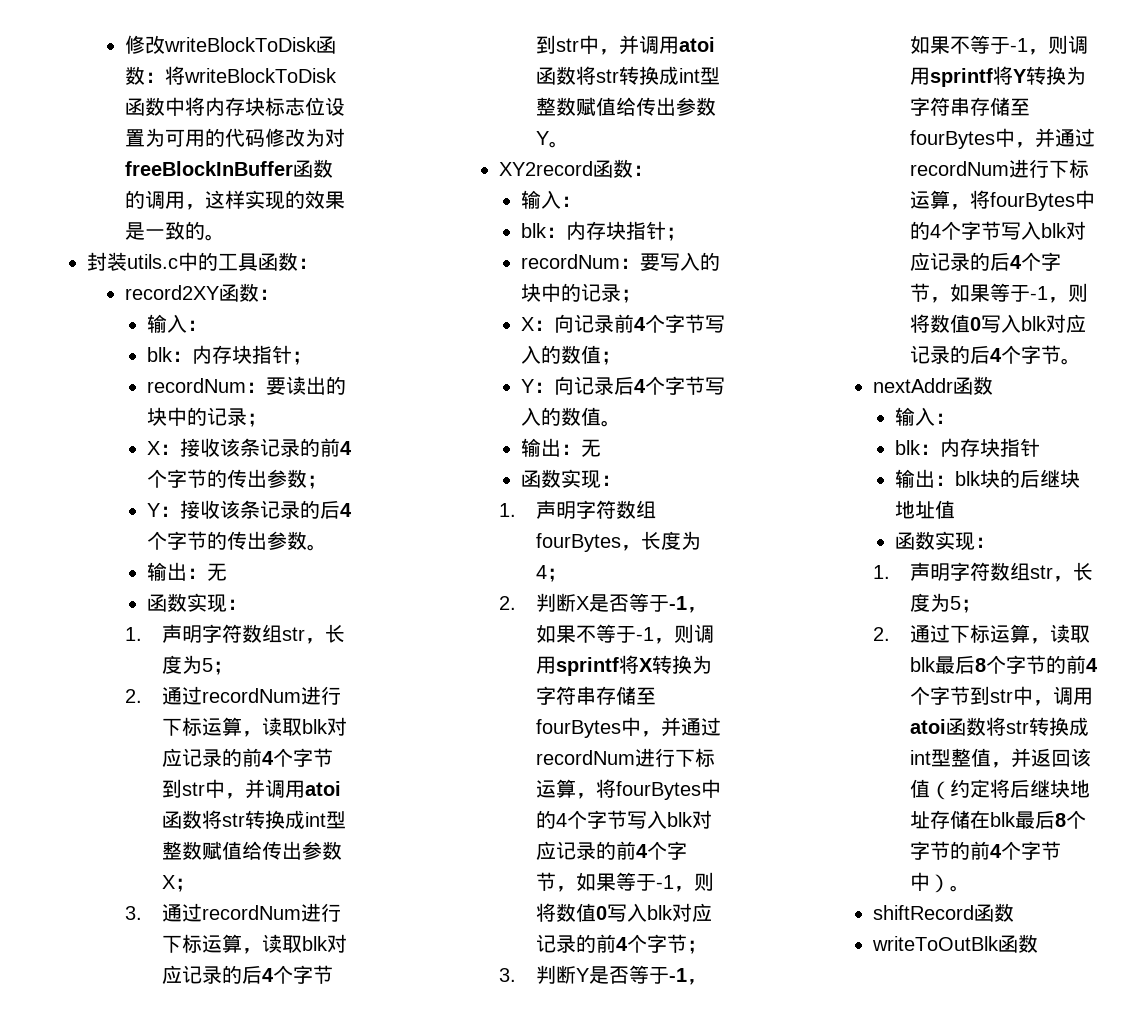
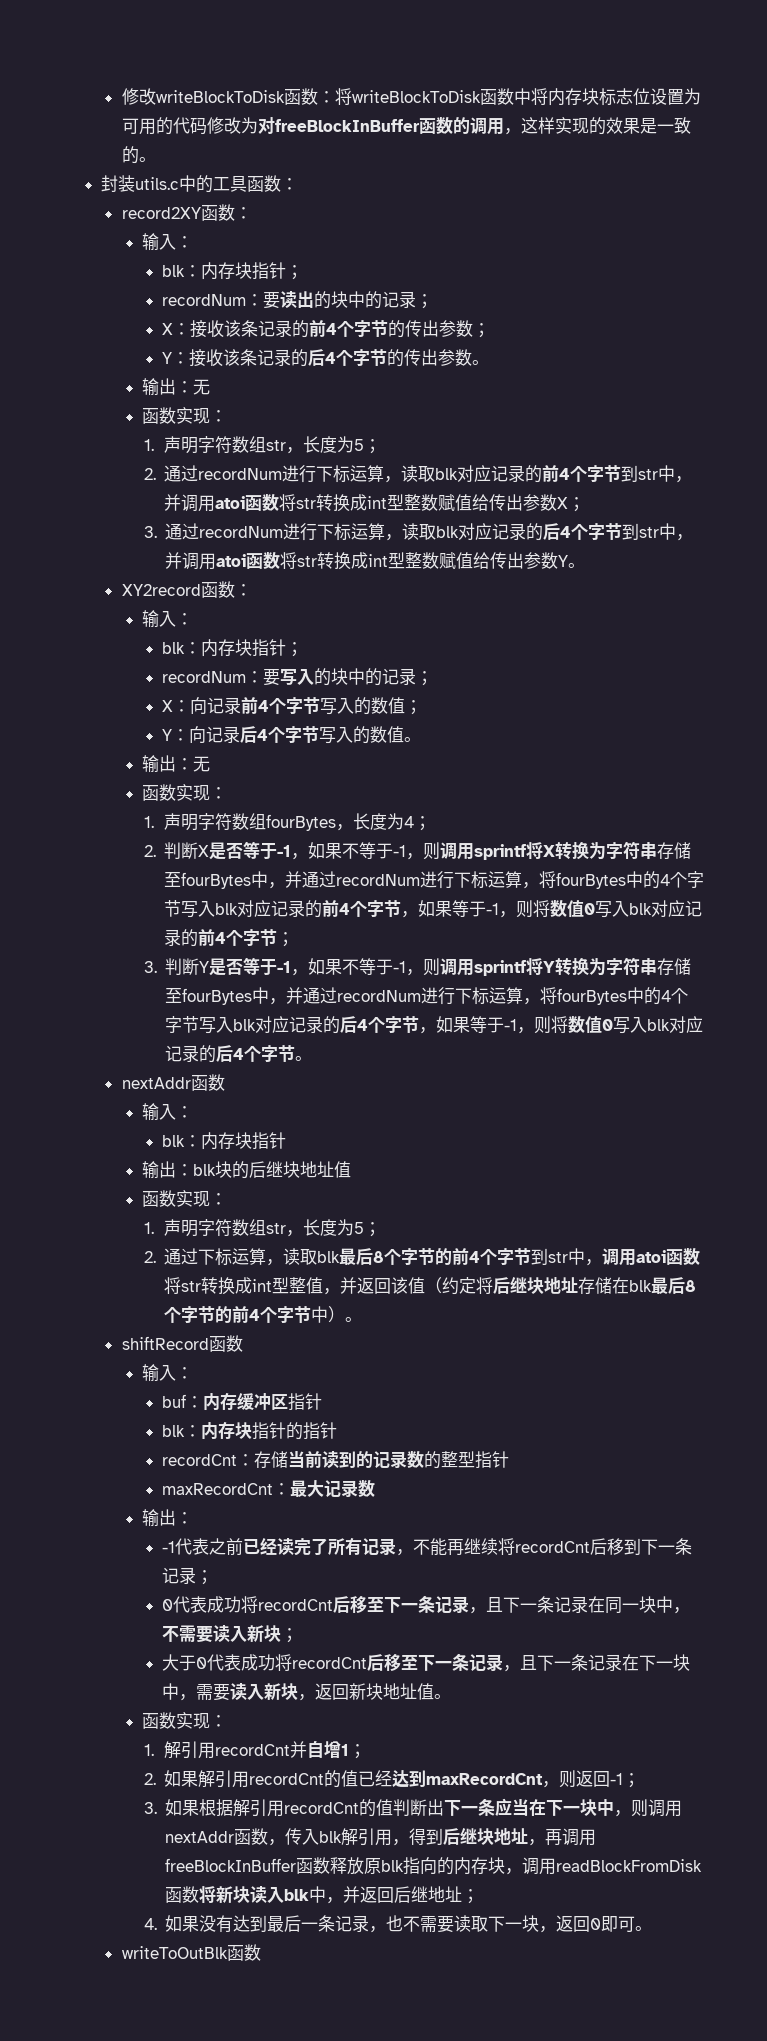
  shiftRecord函数
+ 输入：
+ buf：内存缓冲区指针
+ blk：内存块指针的指针
+ recordCnt：存储当前读到的记录数的整型指针
+ maxRecordCnt：最大记录数
+ 输出：
+ -1代表之前已经读完了所有记录，不能再继续将recordCnt后移到下一条记录；
+ 0代表成功将recordCnt后移至下一条记录，且下一条记录在同一块中，不需要读入新块；
+ 大于0代表成功将recordCnt后移至下一条记录，且下一条记录在下一块中，需要读入新块，返回新块地址值。
+ 函数实现：
+ 1.解引用recordCnt并自增1；
+ 2.如果解引用recordCnt的值已经达到maxRecordCnt，则返回-1；
+ 3.如果根据解引用recordCnt的值判断出下一条应当在下一块中，则调用nextAddr函数，传入blk解引用，得到后继块地址，再调用freeBlockInBuffer函数释放原blk指向的内存块，调用readBlockFromDisk函数将新块读入blk中，并返回后继地址；
+ 4.如果没有达到最后一条记录，也不需要读取下一块，返回0即可。

